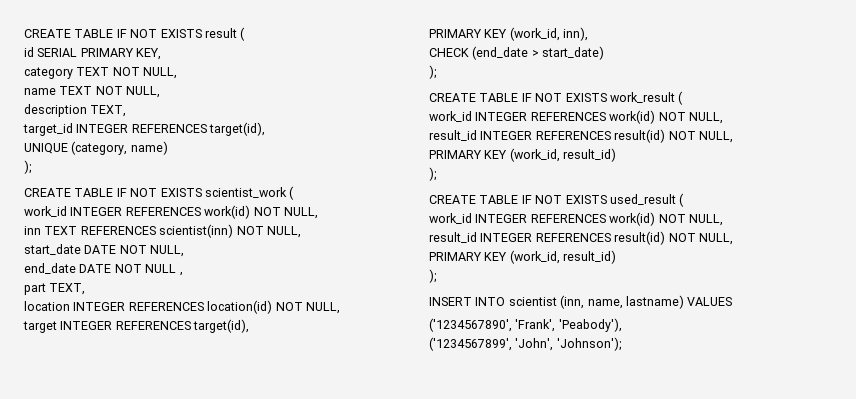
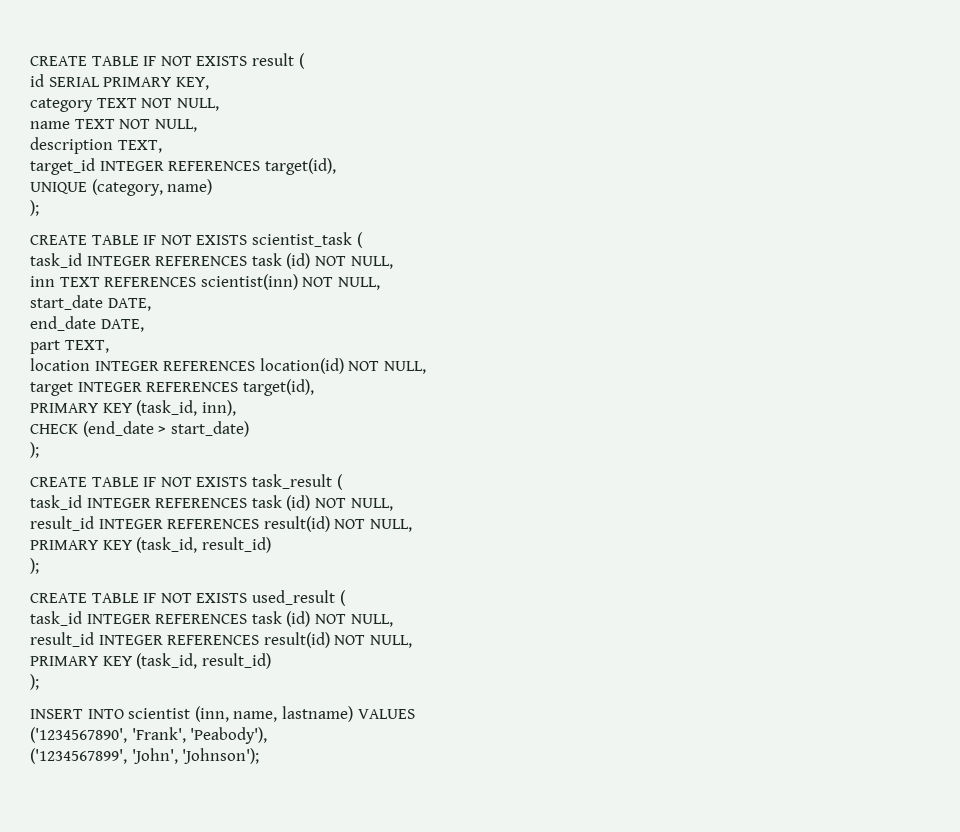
- CREATE TABLE IF NOT EXISTS scientist_work (
- work_id INTEGER REFERENCES work(id) NOT NULL,
+ CREATE TABLE IF NOT EXISTS scientist_task (
+ task_id INTEGER REFERENCES task (id) NOT NULL,
- start_date DATE NOT NULL,
- end_date DATE NOT NULL ,
+ start_date DATE,
+ end_date DATE,
- PRIMARY KEY (work_id, inn),
+ PRIMARY KEY (task_id, inn),
- CREATE TABLE IF NOT EXISTS work_result (
- work_id INTEGER REFERENCES work(id) NOT NULL,
+ CREATE TABLE IF NOT EXISTS task_result (
+ task_id INTEGER REFERENCES task (id) NOT NULL,
  result_id INTEGER REFERENCES result(id) NOT NULL,
- PRIMARY KEY (work_id, result_id)
+ PRIMARY KEY (task_id, result_id)
  CREATE TABLE IF NOT EXISTS used_result (
- work_id INTEGER REFERENCES work(id) NOT NULL,
+ task_id INTEGER REFERENCES task (id) NOT NULL,
  result_id INTEGER REFERENCES result(id) NOT NULL,
- PRIMARY KEY (work_id, result_id)
+ PRIMARY KEY (task_id, result_id)

